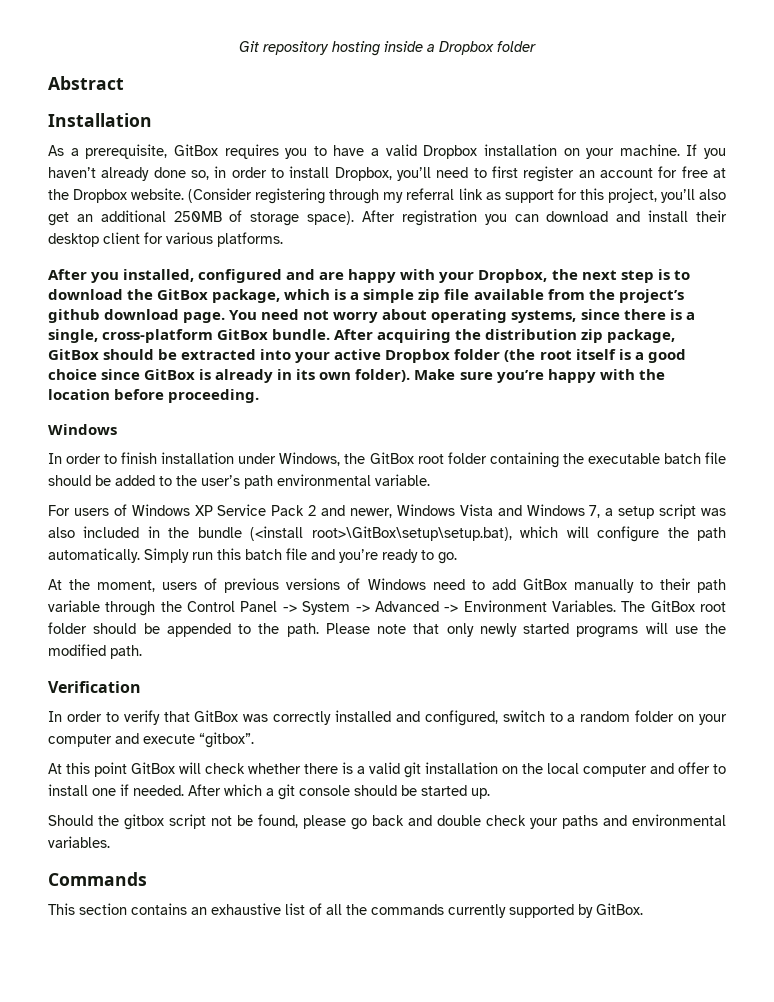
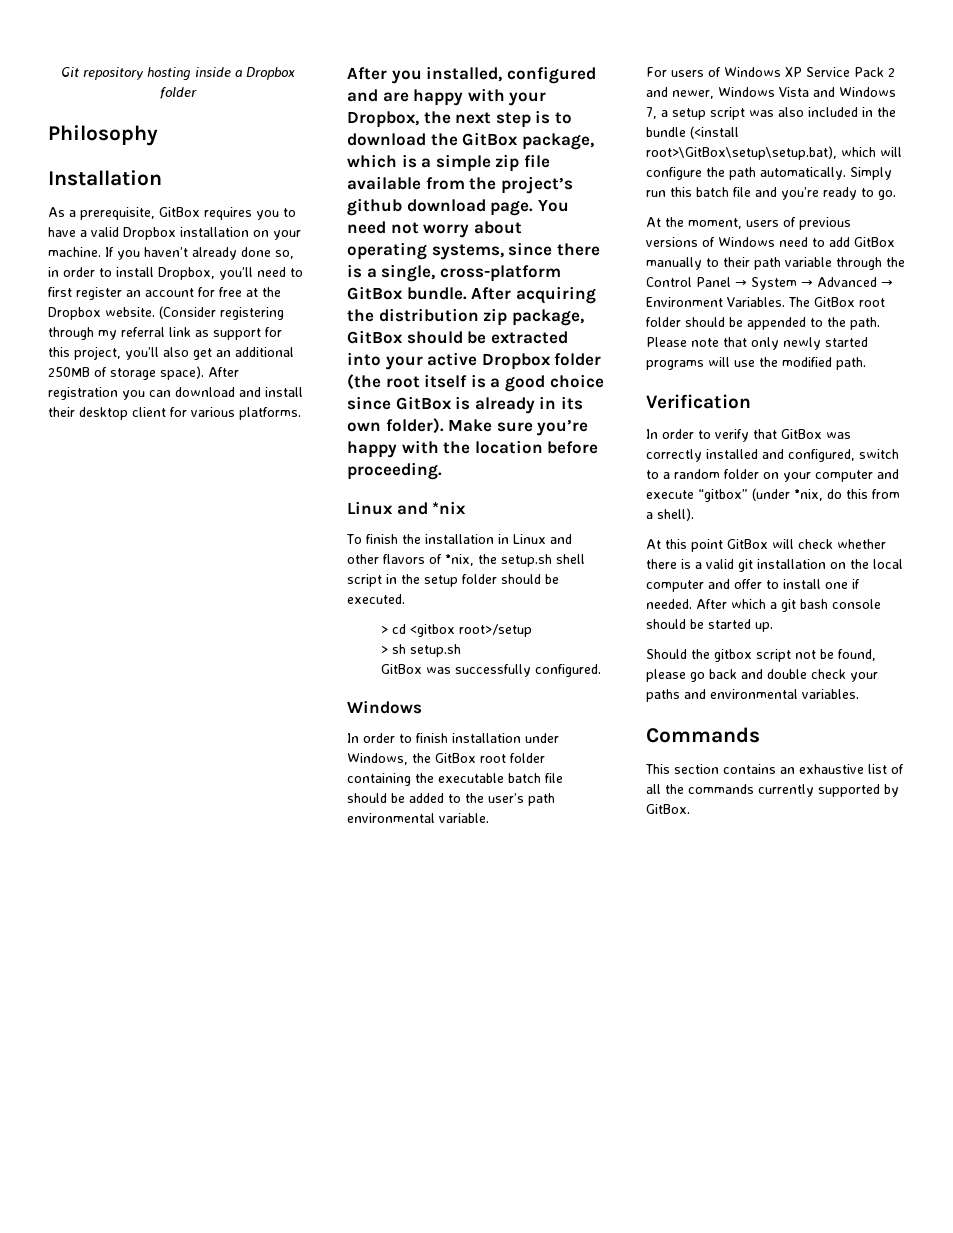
- Abstract
+ Philosophy
+ Linux and *nix
+ To finish the installation in Linux and other flavors of *nix, the setup.sh shell script in the setup folder should be executed.
+ > cd <gitbox root>/setup
+ > sh setup.sh
+ GitBox was successfully configured.
- At the moment, users of previous versions of Windows need to add GitBox manually to their path variable through the Control Panel -> System -> Advanced -> Environment Variables.
+ At the moment, users of previous versions of Windows need to add GitBox manually to their path variable through the Control Panel → System → Advanced → Environment Variables.
- In order to verify that GitBox was correctly installed and configured, switch to a random folder on your computer and execute “gitbox”.
+ In order to verify that GitBox was correctly installed and configured, switch to a random folder on your computer and execute “gitbox” (under *nix, do this from a shell).
- After which a git console should be started up.
+ After which a git bash console should be started up.

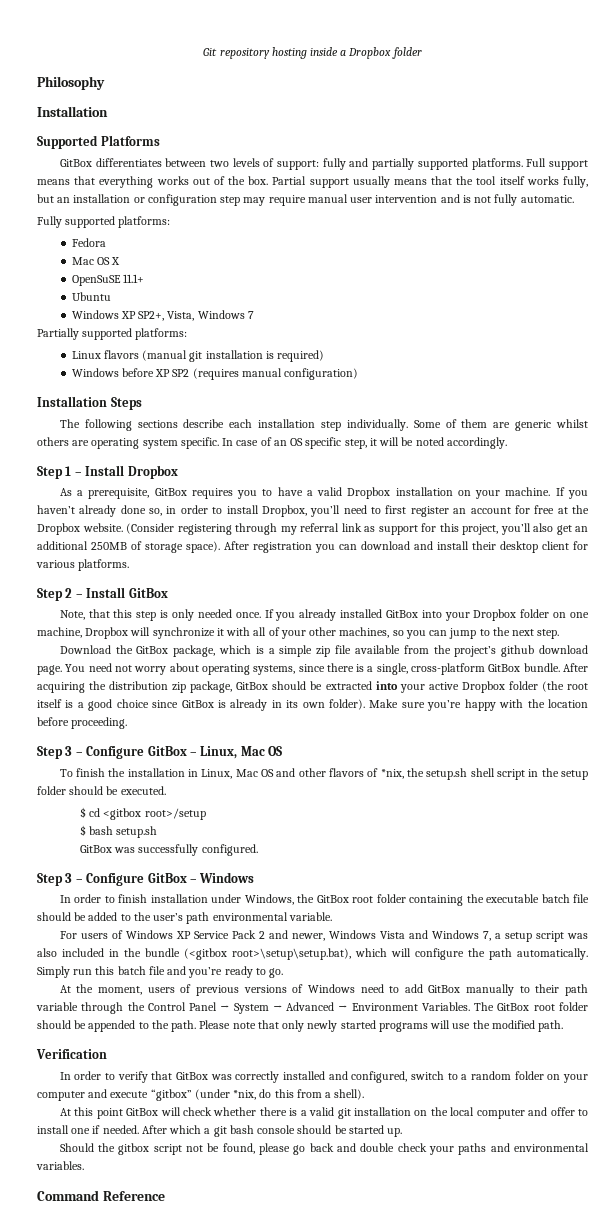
+ Supported Platforms
+ GitBox differentiates between two levels of support: fully and partially supported platforms. Full support means that everything works out of the box. Partial support usually means that the tool itself works fully, but an installation or configuration step may require manual user intervention and is not fully automatic.
+ Fully supported platforms:
+ Fedora
+ Mac OS X
+ OpenSuSE 11.1+
+ Ubuntu
+ Windows XP SP2+, Vista, Windows 7
+ Partially supported platforms:
+ Linux flavors (manual git installation is required)
+ Windows before XP SP2 (requires manual configuration)
+ Installation Steps
+ The following sections describe each installation step individually. Some of them are generic whilst others are operating system specific. In case of an OS specific step, it will be noted accordingly.
+ Step 1 – Install Dropbox
- After you installed, configured and are happy with your Dropbox, the next step is to download the GitBox package, which is a simple zip file available from the project’s github download page.
+ Step 2 – Install GitBox
+ Note, that this step is only needed once. If you already installed GitBox into your Dropbox folder on one machine, Dropbox will synchronize it with all of your other machines, so you can jump to the next step.
+ Download the GitBox package, which is a simple zip file available from the project’s github download page.
- Linux and *nix
+ Step 3 – Configure GitBox – Linux, Mac OS
- To finish the installation in Linux and other flavors of *nix, the setup.sh shell script in the setup folder should be executed.
+ To finish the installation in Linux, Mac OS and other flavors of *nix, the setup.sh shell script in the setup folder should be executed.
- > cd <gitbox root>/setup
+ $ cd <gitbox root>/setup
- > sh setup.sh
+ $ bash setup.sh
  GitBox was successfully configured.
- Windows
+ Step 3 – Configure GitBox – Windows
- For users of Windows XP Service Pack 2 and newer, Windows Vista and Windows 7, a setup script was also included in the bundle (<install root>\GitBox\setup\setup.bat), which will configure the path automatically.
+ For users of Windows XP Service Pack 2 and newer, Windows Vista and Windows 7, a setup script was also included in the bundle (<gitbox root>\setup\setup.bat), which will configure the path automatically.
- Commands
- This section contains an exhaustive list of all the commands currently supported by GitBox.
+ Command Reference

